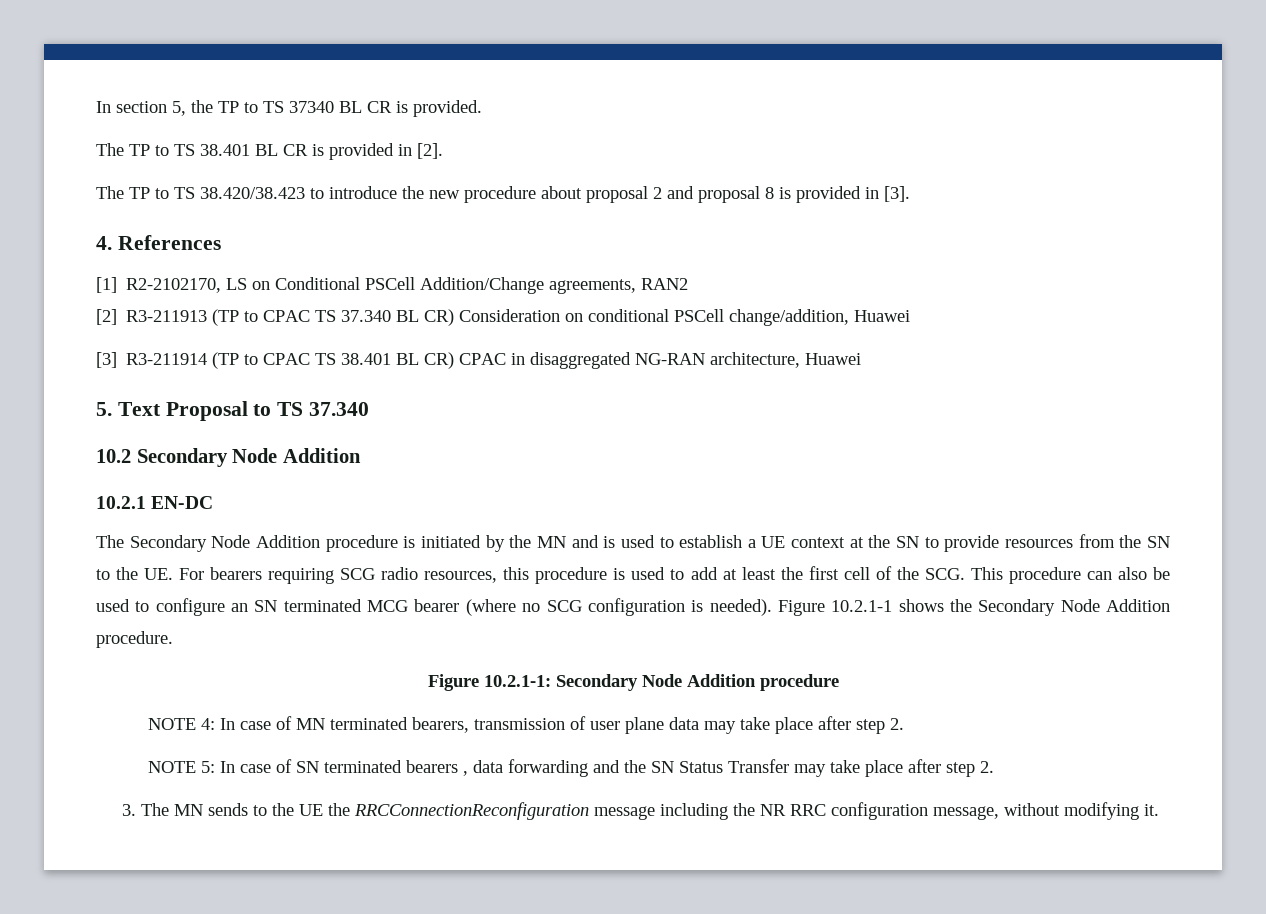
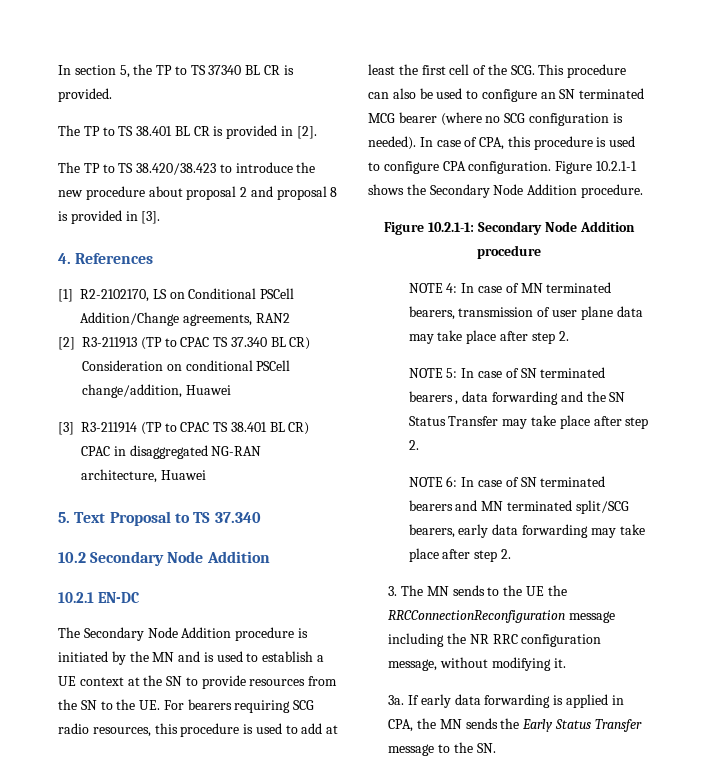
+ In case of CPA, this procedure is used to configure CPA configuration.
+ NOTE 6: In case of SN terminated bearers and MN terminated split/SCG bearers, early data forwarding may take place after step 2.
+ 3a. If early data forwarding is applied in CPA, the MN sends the Early Status Transfer message to the SN.

